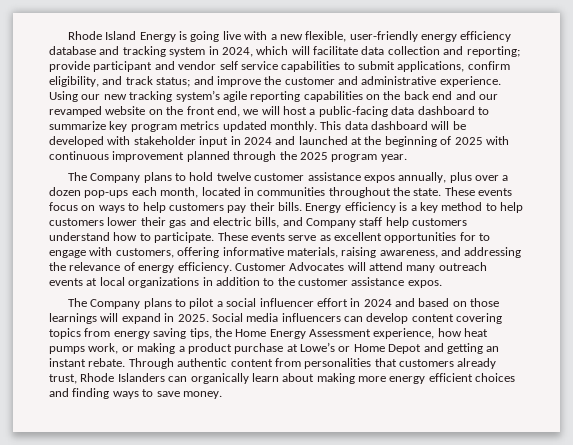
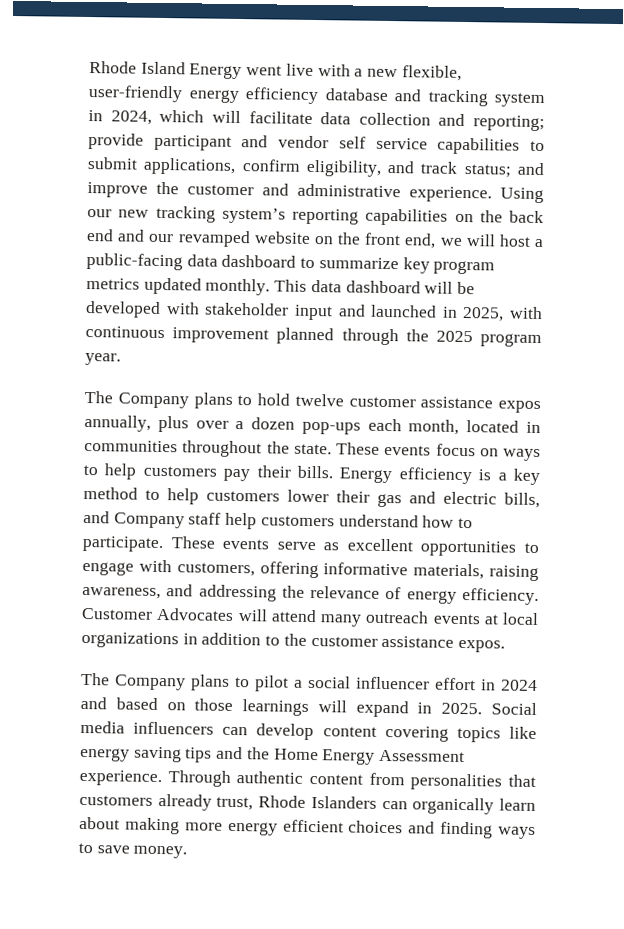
- Rhode Island Energy is going live with a new flexible, user-friendly energy efficiency database and tracking system in 2024, which will facilitate data collection and reporting; provide participant and vendor self service capabilities to submit applications, confirm eligibility, and track status; and improve the customer and administrative experience.
+ Rhode Island Energy went live with a new flexible, user-friendly energy efficiency database and tracking system in 2024, which will facilitate data collection and reporting; provide participant and vendor self service capabilities to submit applications, confirm eligibility, and track status; and improve the customer and administrative experience.
- Using our new tracking system’s agile reporting capabilities on the back end and our revamped website on the front end, we will host a public-facing data dashboard to summarize key program metrics updated monthly.
+ Using our new tracking system’s reporting capabilities on the back end and our revamped website on the front end, we will host a public-facing data dashboard to summarize key program metrics updated monthly.
- This data dashboard will be developed with stakeholder input in 2024 and launched at the beginning of 2025 with continuous improvement planned through the 2025 program year.
+ This data dashboard will be developed with stakeholder input and launched in 2025, with continuous improvement planned through the 2025 program year.
- These events serve as excellent opportunities for to engage with customers, offering informative materials, raising awareness, and addressing the relevance of energy efficiency.
+ These events serve as excellent opportunities to engage with customers, offering informative materials, raising awareness, and addressing the relevance of energy efficiency.
- Social media influencers can develop content covering topics from energy saving tips, the Home Energy Assessment experience, how heat pumps work, or making a product purchase at Lowe’s or Home Depot and getting an instant rebate.
+ Social media influencers can develop content covering topics like energy saving tips and the Home Energy Assessment experience.

